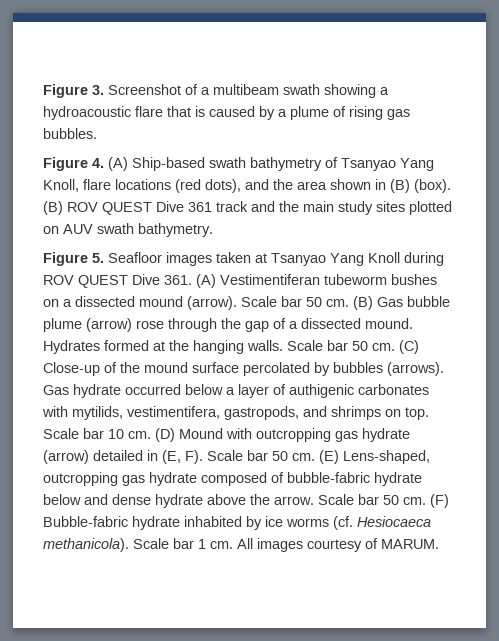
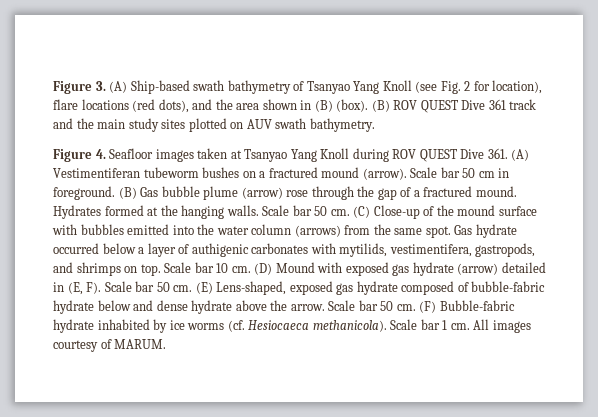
- Figure 3. Screenshot of a multibeam swath showing a hydroacoustic flare that is caused by a plume of rising gas bubbles.
- Figure 4. (A) Ship-based swath bathymetry of Tsanyao Yang Knoll, flare locations (red dots), and the area shown in (B) (box).
+ Figure 3. (A) Ship-based swath bathymetry of Tsanyao Yang Knoll (see Fig. 2 for location), flare locations (red dots), and the area shown in (B) (box).
- Figure 5. Seafloor images taken at Tsanyao Yang Knoll during ROV QUEST Dive 361. (A) Vestimentiferan tubeworm bushes on a dissected mound (arrow). Scale bar 50 cm.
+ Figure 4. Seafloor images taken at Tsanyao Yang Knoll during ROV QUEST Dive 361. (A) Vestimentiferan tubeworm bushes on a fractured mound (arrow). Scale bar 50 cm in foreground.
- (B) Gas bubble plume (arrow) rose through the gap of a dissected mound.
+ (B) Gas bubble plume (arrow) rose through the gap of a fractured mound.
- (C) Close-up of the mound surface percolated by bubbles (arrows).
+ (C) Close-up of the mound surface with bubbles emitted into the water column (arrows) from the same spot.
- (D) Mound with outcropping gas hydrate (arrow) detailed in (E, F). Scale bar 50 cm.
+ (D) Mound with exposed gas hydrate (arrow) detailed in (E, F). Scale bar 50 cm.
- (E) Lens-shaped, outcropping gas hydrate composed of bubble-fabric hydrate below and dense hydrate above the arrow.
+ (E) Lens-shaped, exposed gas hydrate composed of bubble-fabric hydrate below and dense hydrate above the arrow.

